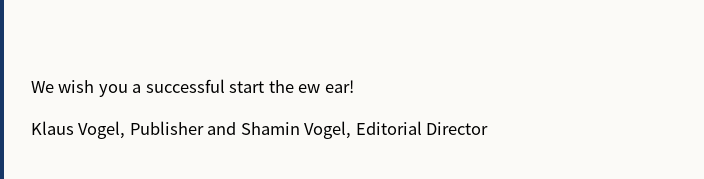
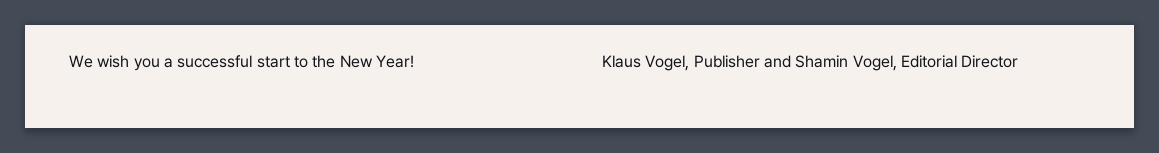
- We wish you a successful start the ew ear!
+ We wish you a successful start to the New Year!

